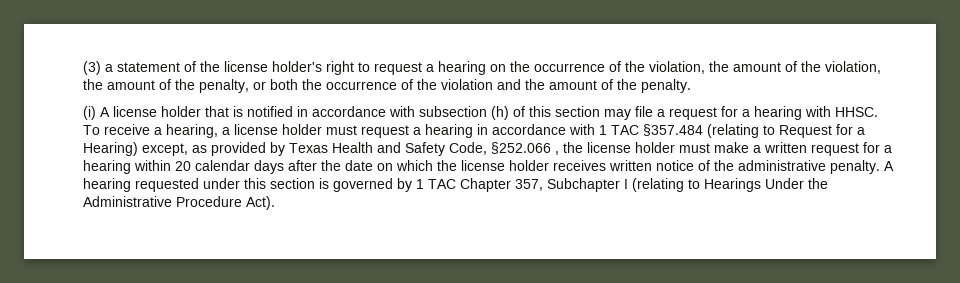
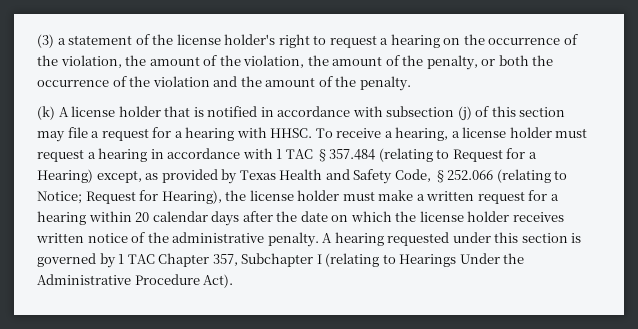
- (i) A license holder that is notified in accordance with subsection (h) of this section may file a request for a hearing with HHSC.
+ (k) A license holder that is notified in accordance with subsection (j) of this section may file a request for a hearing with HHSC.
- To receive a hearing, a license holder must request a hearing in accordance with 1 TAC §357.484 (relating to Request for a Hearing) except, as provided by Texas Health and Safety Code, §252.066 , the license holder must make a written request for a hearing within 20 calendar days after the date on which the license holder receives written notice of the administrative penalty.
+ To receive a hearing, a license holder must request a hearing in accordance with 1 TAC §357.484 (relating to Request for a Hearing) except, as provided by Texas Health and Safety Code, §252.066 (relating to Notice; Request for Hearing), the license holder must make a written request for a hearing within 20 calendar days after the date on which the license holder receives written notice of the administrative penalty.

